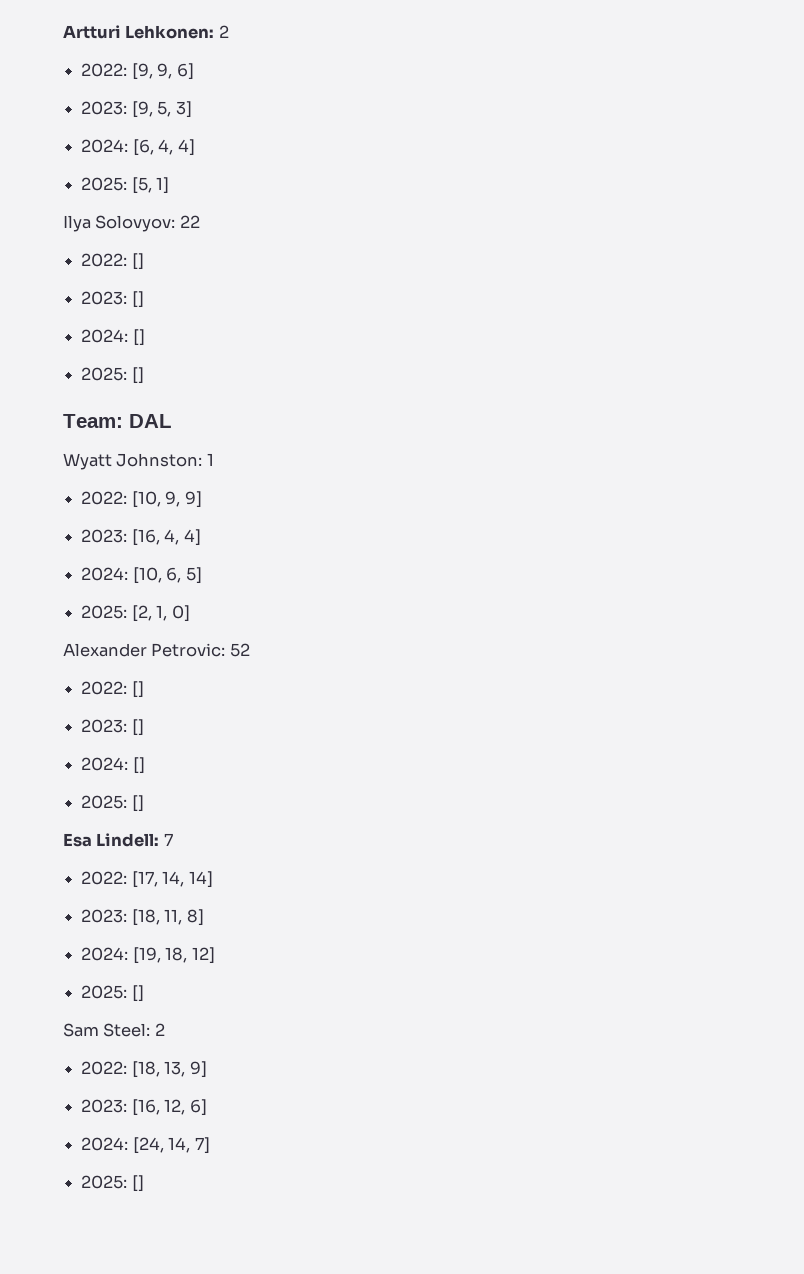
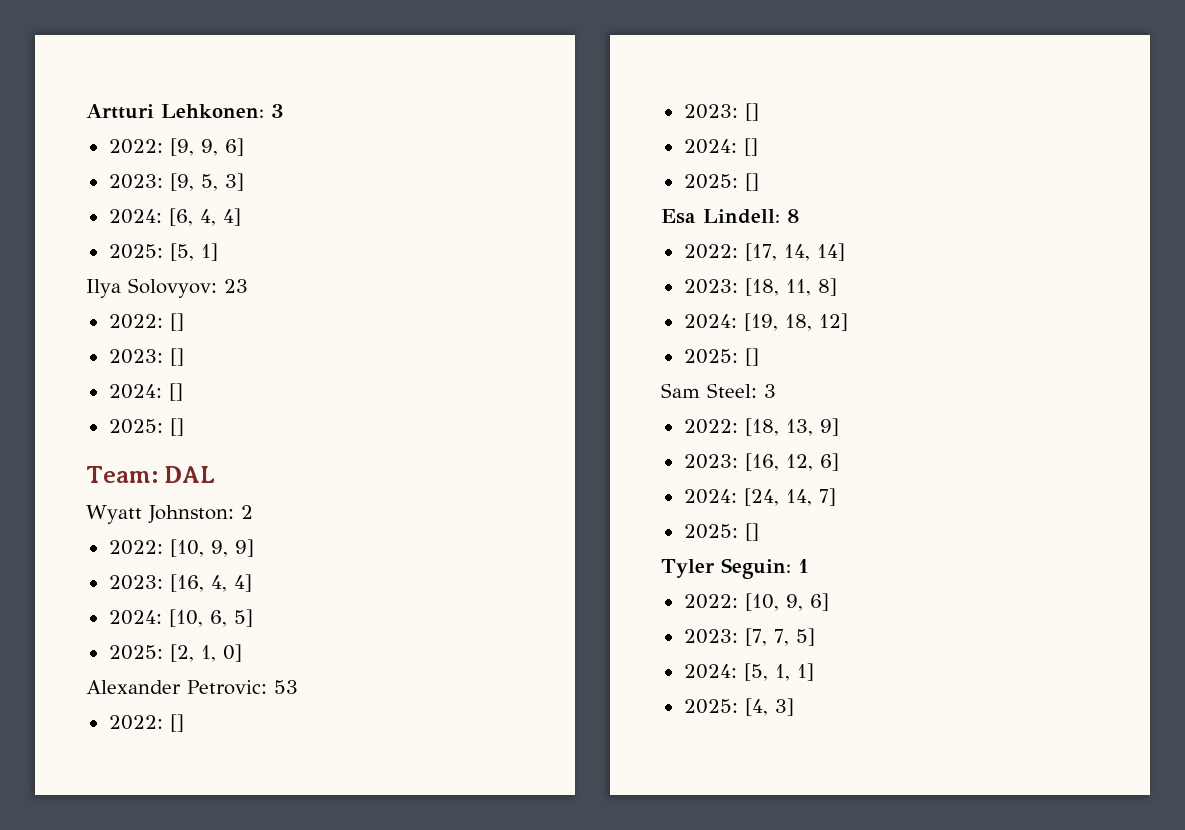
- Artturi Lehkonen: 2
+ Artturi Lehkonen: 3
- Ilya Solovyov: 22
+ Ilya Solovyov: 23
- Wyatt Johnston: 1
+ Wyatt Johnston: 2
- Alexander Petrovic: 52
+ Alexander Petrovic: 53
- Esa Lindell: 7
+ Esa Lindell: 8
- Sam Steel: 2
+ Sam Steel: 3
+ Tyler Seguin: 1
+ 2022: [10, 9, 6]
+ 2023: [7, 7, 5]
+ 2024: [5, 1, 1]
+ 2025: [4, 3]

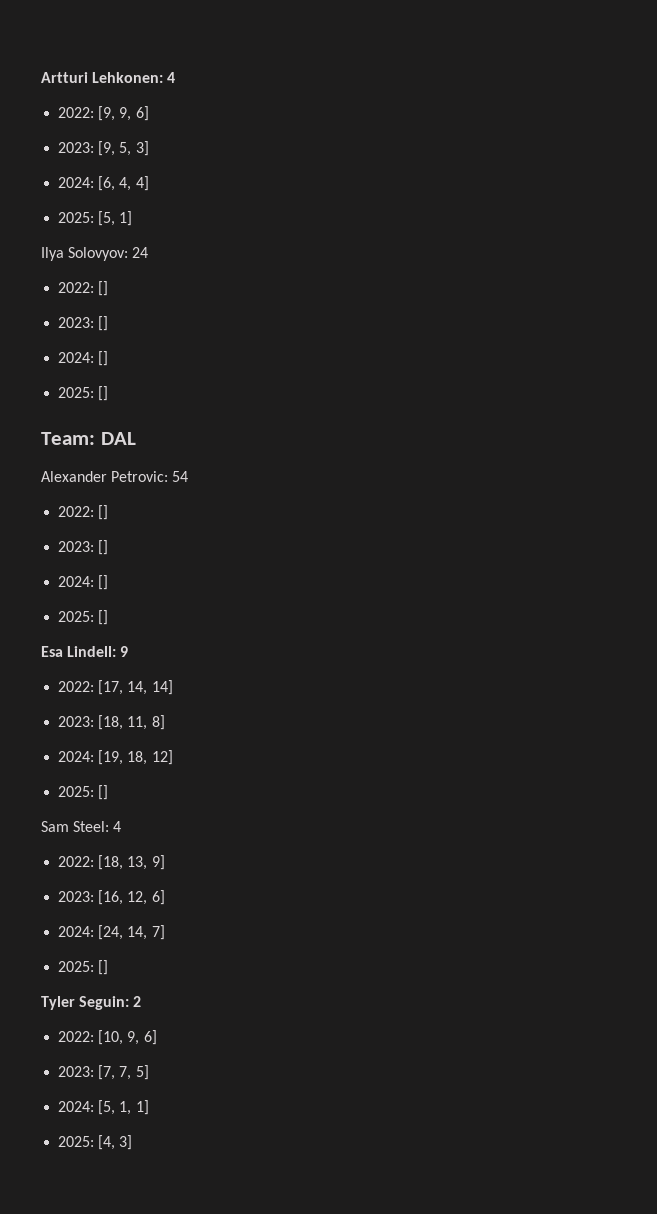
- Artturi Lehkonen: 3
+ Artturi Lehkonen: 4
- Ilya Solovyov: 23
+ Ilya Solovyov: 24
- Wyatt Johnston: 2
- 2022: [10, 9, 9]
- 2023: [16, 4, 4]
- 2024: [10, 6, 5]
- 2025: [2, 1, 0]
- Alexander Petrovic: 53
+ Alexander Petrovic: 54
- Esa Lindell: 8
+ Esa Lindell: 9
- Sam Steel: 3
+ Sam Steel: 4
- Tyler Seguin: 1
+ Tyler Seguin: 2

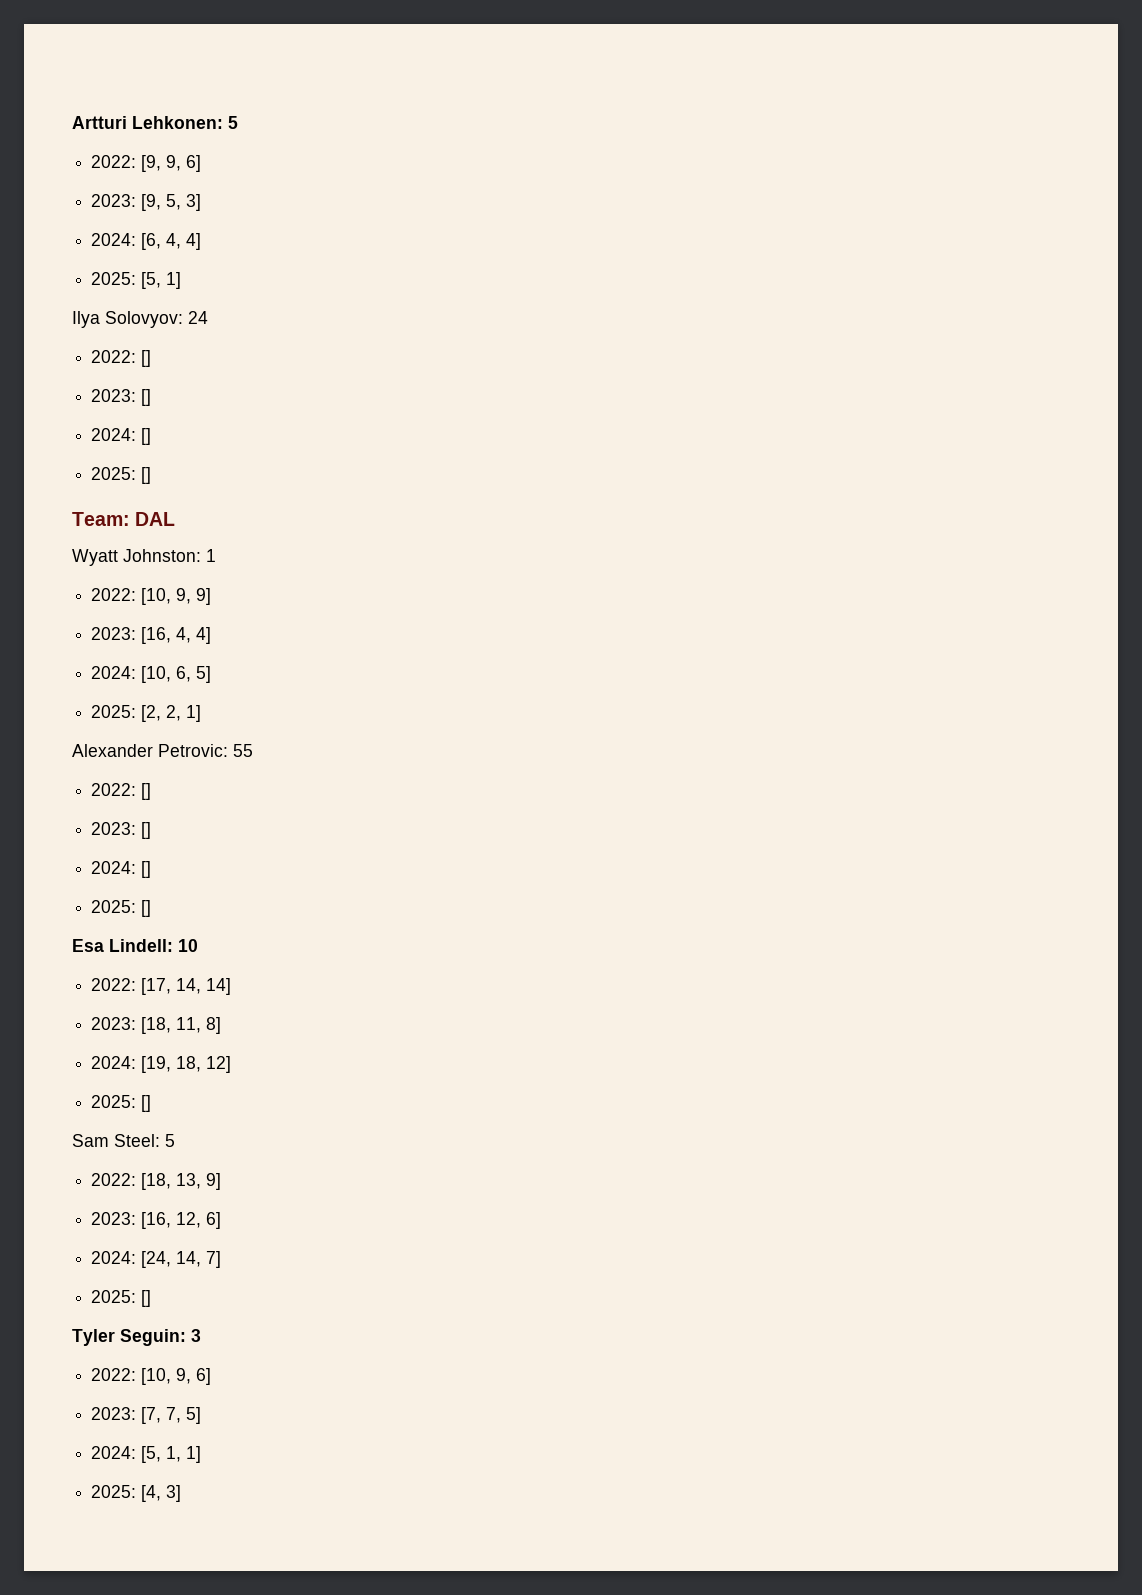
- Artturi Lehkonen: 4
+ Artturi Lehkonen: 5
+ Wyatt Johnston: 1
+ 2022: [10, 9, 9]
+ 2023: [16, 4, 4]
+ 2024: [10, 6, 5]
+ 2025: [2, 2, 1]
- Alexander Petrovic: 54
+ Alexander Petrovic: 55
- Esa Lindell: 9
+ Esa Lindell: 10
- Sam Steel: 4
+ Sam Steel: 5
- Tyler Seguin: 2
+ Tyler Seguin: 3

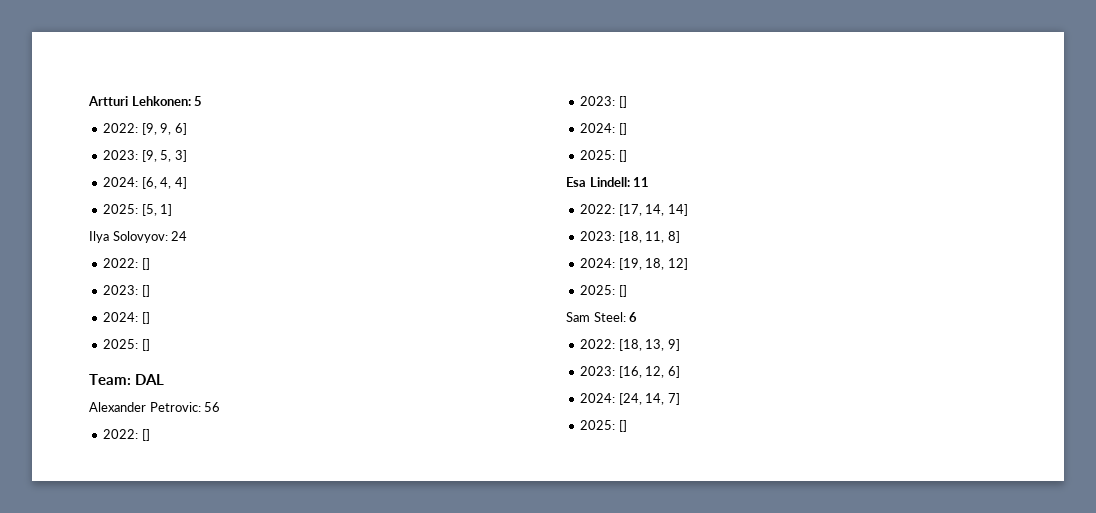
- Wyatt Johnston: 1
- 2022: [10, 9, 9]
- 2023: [16, 4, 4]
- 2024: [10, 6, 5]
- 2025: [2, 2, 1]
- Alexander Petrovic: 55
+ Alexander Petrovic: 56
- Esa Lindell: 10
+ Esa Lindell: 11
- Sam Steel: 5
+ Sam Steel: 6
- Tyler Seguin: 3
- 2022: [10, 9, 6]
- 2023: [7, 7, 5]
- 2024: [5, 1, 1]
- 2025: [4, 3]

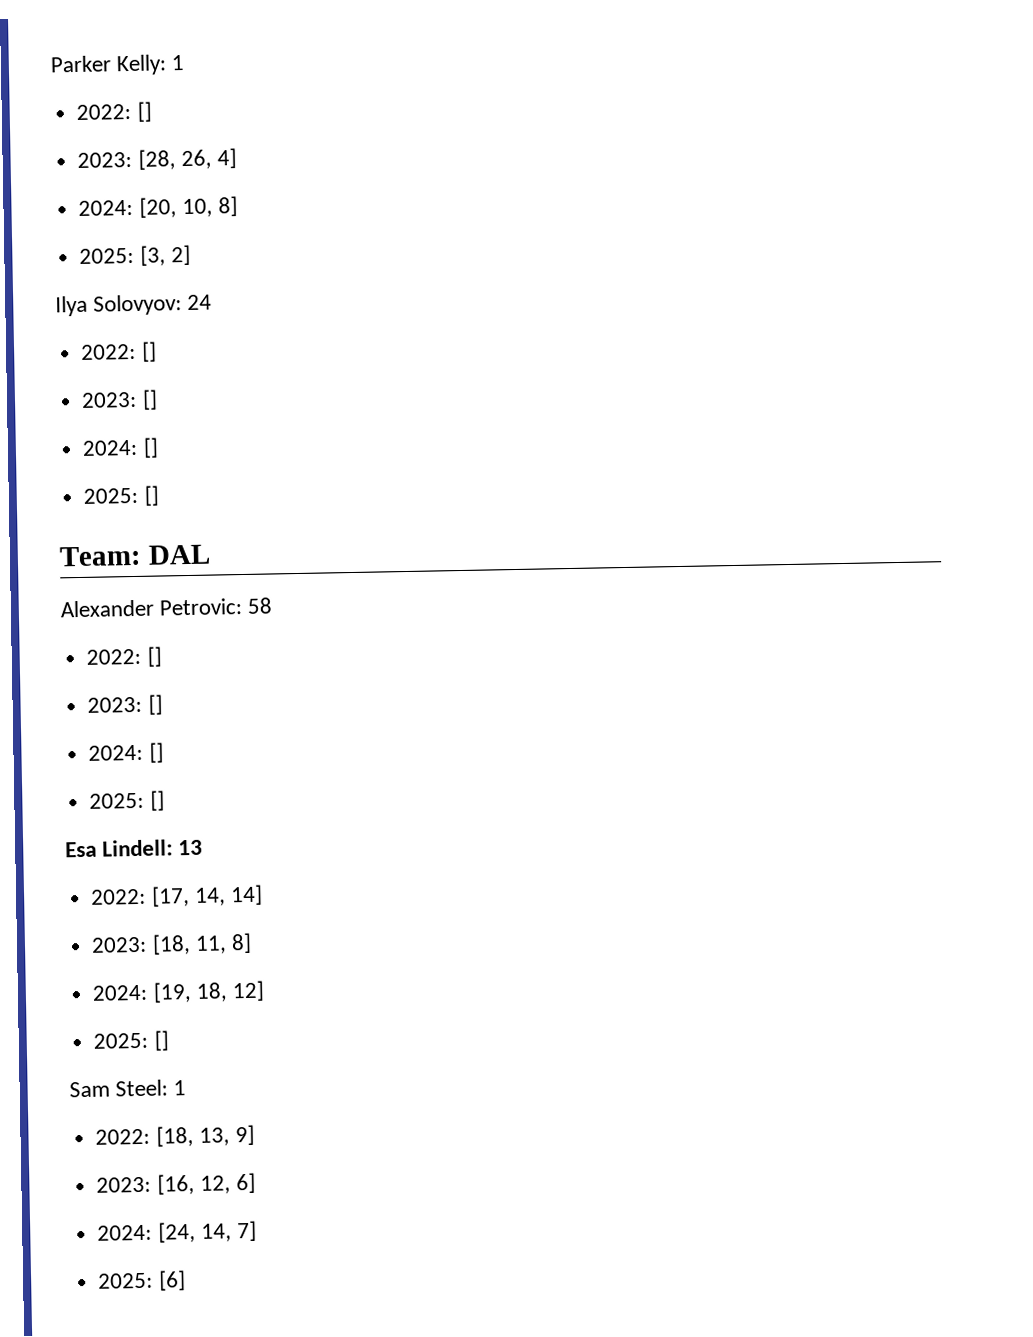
- Artturi Lehkonen: 5
- 2022: [9, 9, 6]
- 2023: [9, 5, 3]
- 2024: [6, 4, 4]
- 2025: [5, 1]
+ Parker Kelly: 1
+ 2022: []
+ 2023: [28, 26, 4]
+ 2024: [20, 10, 8]
+ 2025: [3, 2]
- Alexander Petrovic: 56
+ Alexander Petrovic: 58
- Esa Lindell: 11
+ Esa Lindell: 13
- Sam Steel: 6
+ Sam Steel: 1
  2024: [24, 14, 7]
- 2025: []
+ 2025: [6]

